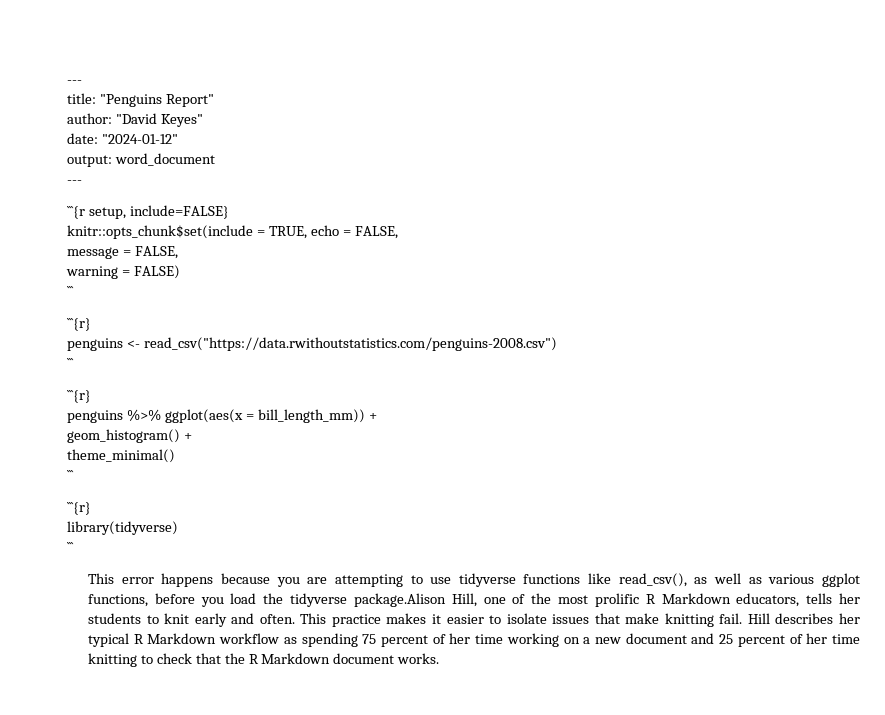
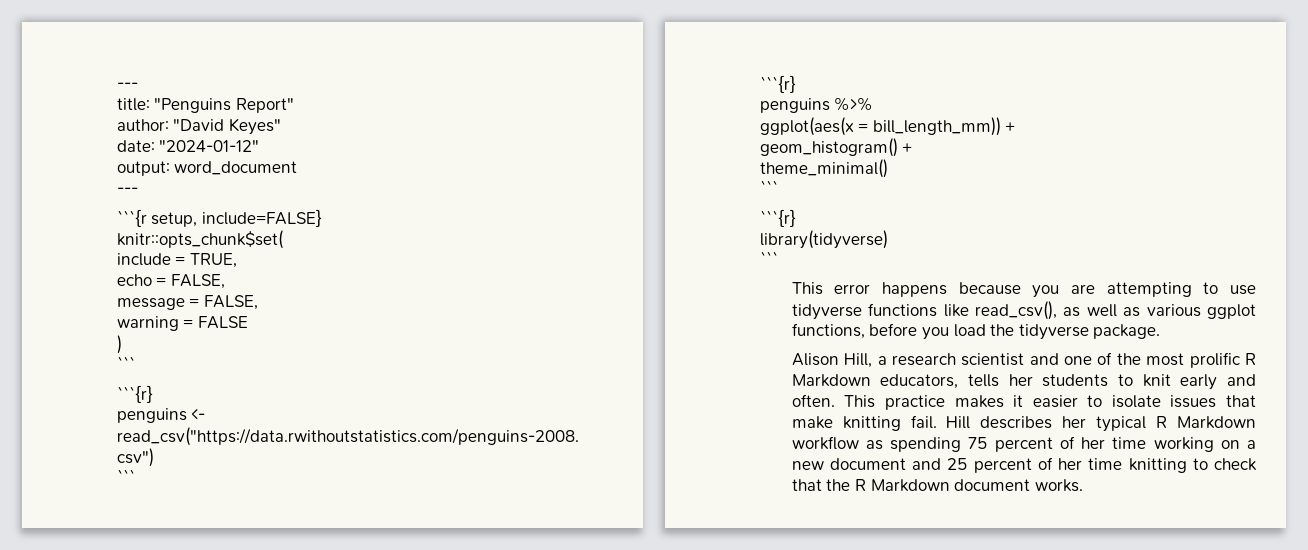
- knitr::opts_chunk$set(include = TRUE, echo = FALSE,
+ knitr::opts_chunk$set(
+ include = TRUE,
+ echo = FALSE,
- warning = FALSE)
+ warning = FALSE
+ )
- penguins %>% ggplot(aes(x = bill_length_mm)) +
+ penguins %>%
+ ggplot(aes(x = bill_length_mm)) +
- This error happens because you are attempting to use tidyverse functions like read_csv(), as well as various ggplot functions, before you load the tidyverse package.Alison Hill, one of the most prolific R Markdown educators, tells her students to knit early and often.
+ This error happens because you are attempting to use tidyverse functions like read_csv(), as well as various ggplot functions, before you load the tidyverse package.
+ Alison Hill, a research scientist and one of the most prolific R Markdown educators, tells her students to knit early and often.

